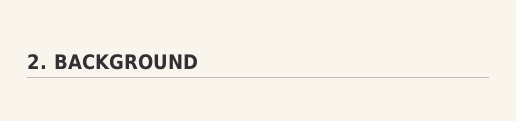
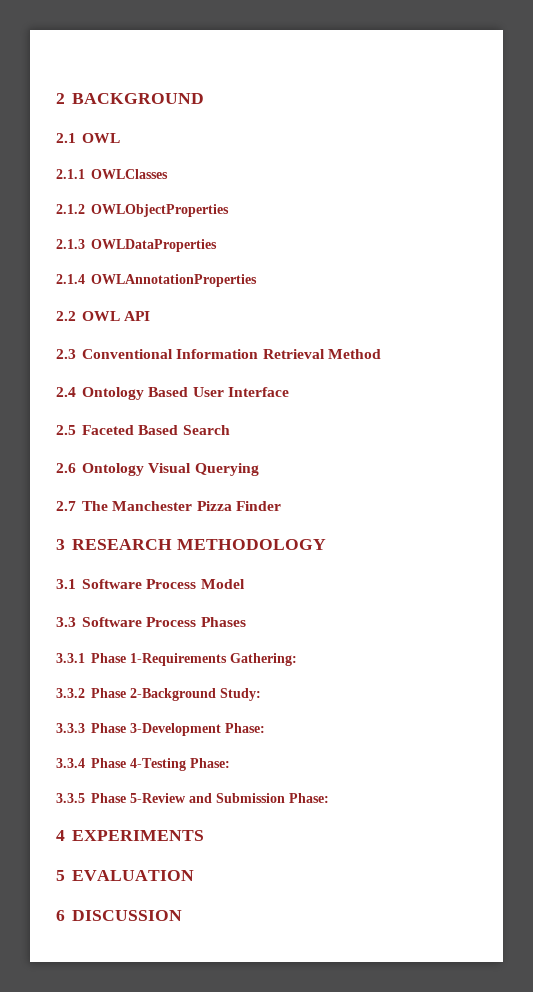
- 2. BACKGROUND
+ 2 BACKGROUND
+ 2.1 OWL
+ 2.1.1 OWLClasses
+ 2.1.2 OWLObjectProperties
+ 2.1.3 OWLDataProperties
+ 2.1.4 OWLAnnotationProperties
+ 2.2 OWL API
+ 2.3 Conventional Information Retrieval Method
+ 2.4 Ontology Based User Interface
+ 2.5 Faceted Based Search
+ 2.6 Ontology Visual Querying
+ 2.7 The Manchester Pizza Finder
+ 3 RESEARCH METHODOLOGY
+ 3.1 Software Process Model
+ 3.3 Software Process Phases
+ 3.3.1 Phase 1-Requirements Gathering:
+ 3.3.2 Phase 2-Background Study:
+ 3.3.3 Phase 3-Development Phase:
+ 3.3.4 Phase 4-Testing Phase:
+ 3.3.5 Phase 5-Review and Submission Phase:
+ 4 EXPERIMENTS
+ 5 EVALUATION
+ 6 DISCUSSION

